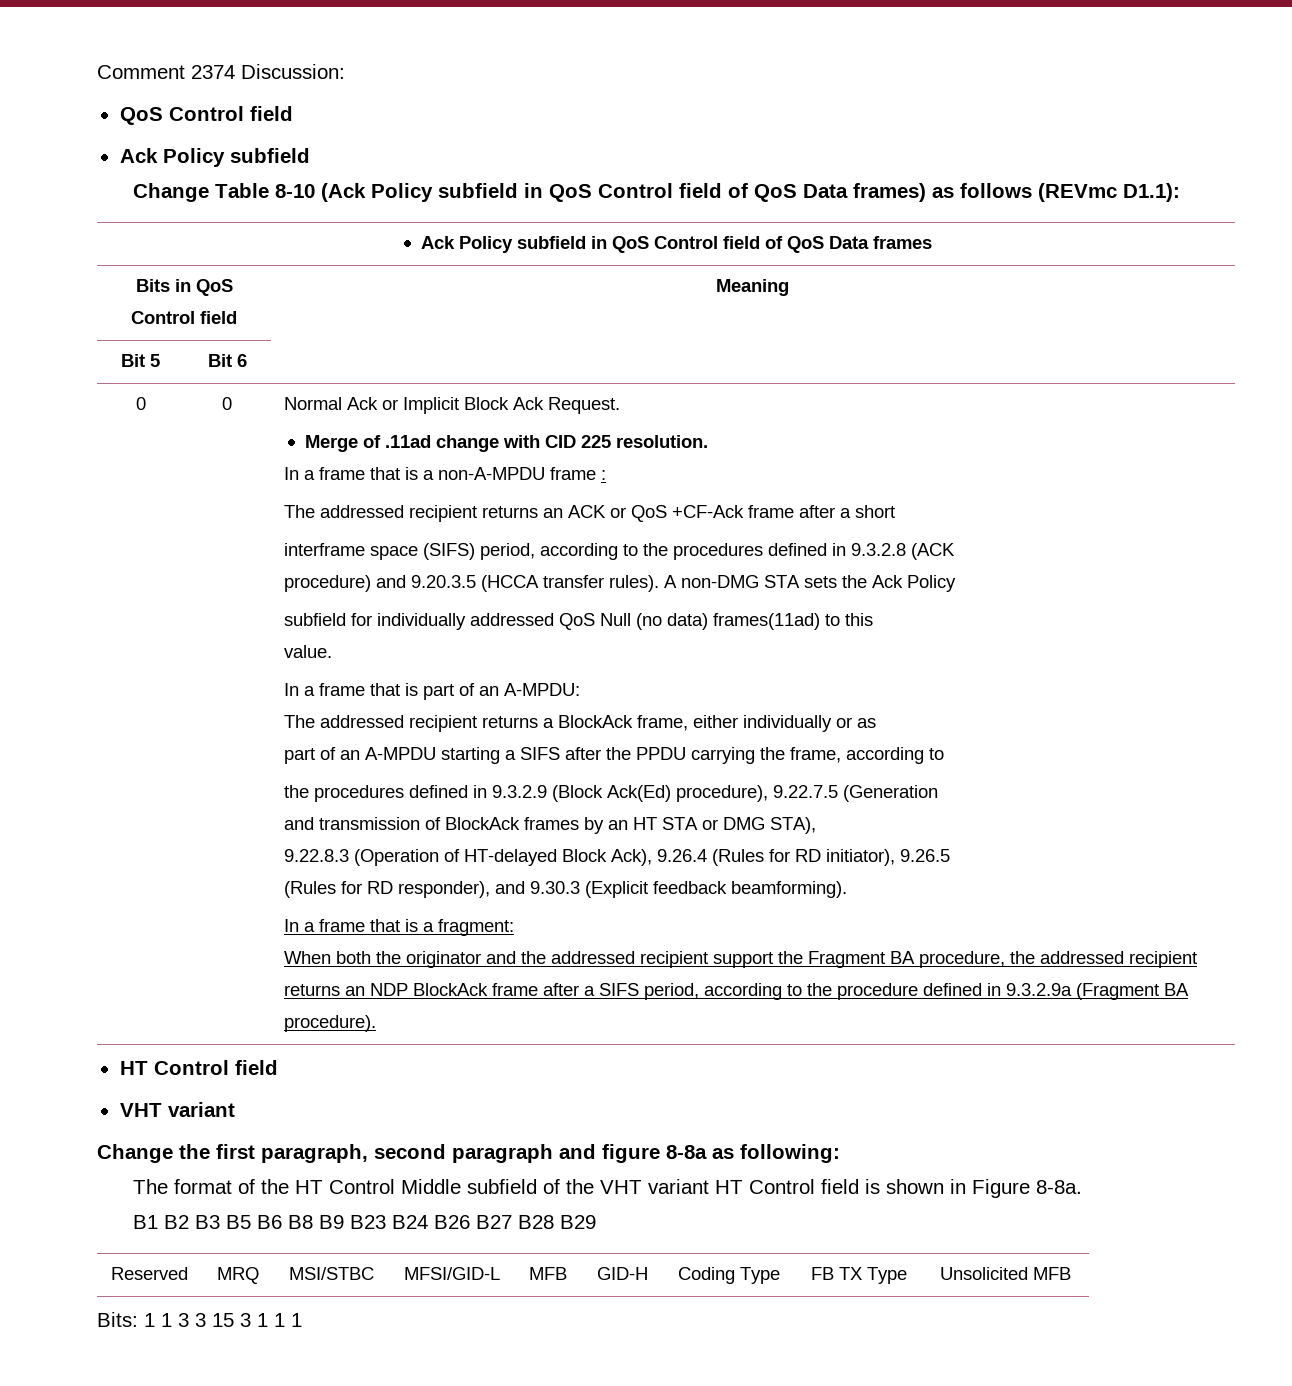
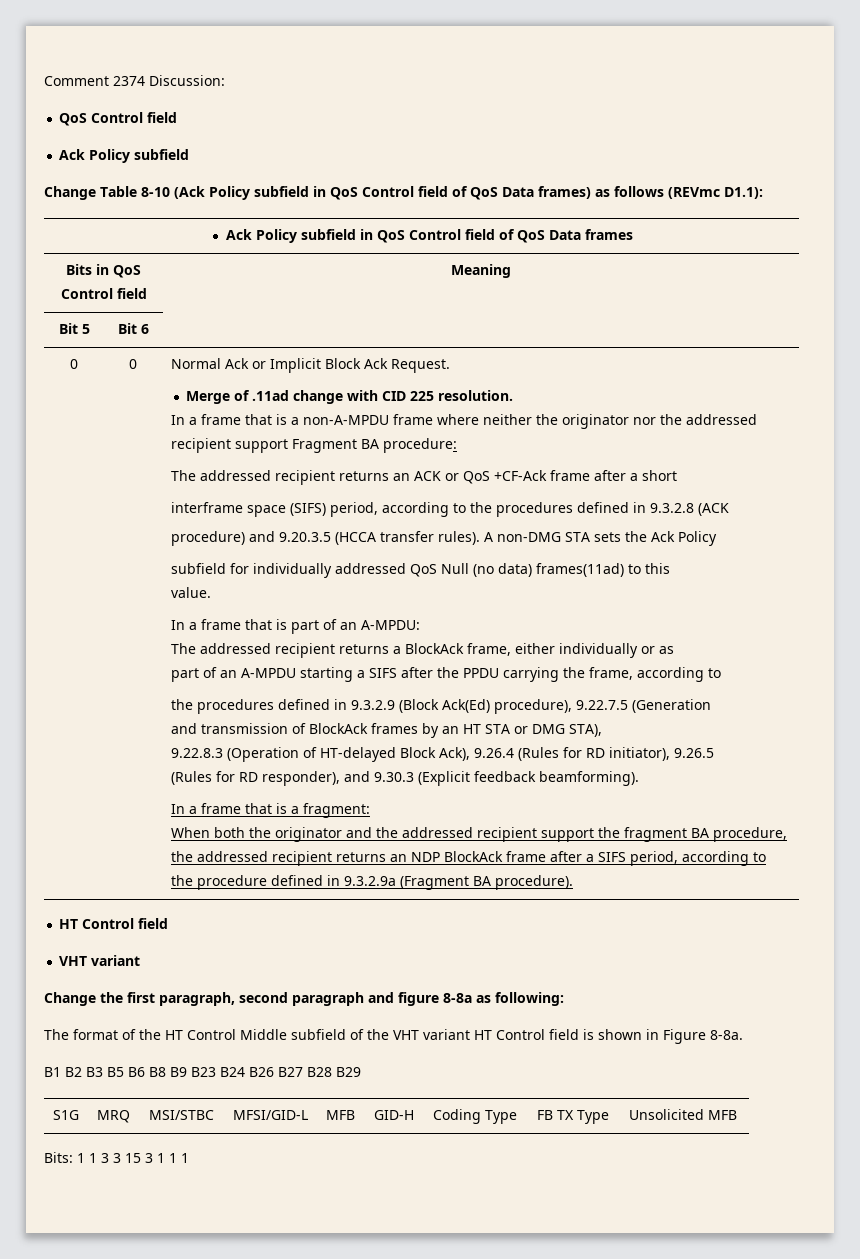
- In a frame that is a non-A-MPDU frame :
+ In a frame that is a non-A-MPDU frame where neither the originator nor the addressed recipient support Fragment BA procedure:
- When both the originator and the addressed recipient support the Fragment BA procedure, the addressed recipient returns an NDP BlockAck frame after a SIFS period, according to the procedure defined in 9.3.2.9a (Fragment BA procedure).
+ When both the originator and the addressed recipient support the fragment BA procedure, the addressed recipient returns an NDP BlockAck frame after a SIFS period, according to the procedure defined in 9.3.2.9a (Fragment BA procedure).
- Reserved | MRQ | MSI/STBC | MFSI/GID-L | MFB | GID-H | Coding Type | FB TX Type | Unsolicited MFB
+ S1G | MRQ | MSI/STBC | MFSI/GID-L | MFB | GID-H | Coding Type | FB TX Type | Unsolicited MFB

